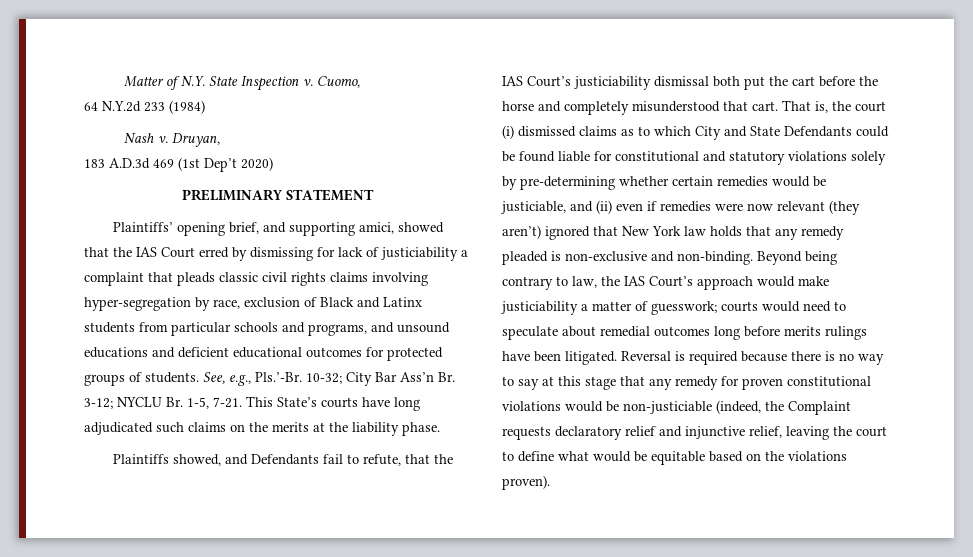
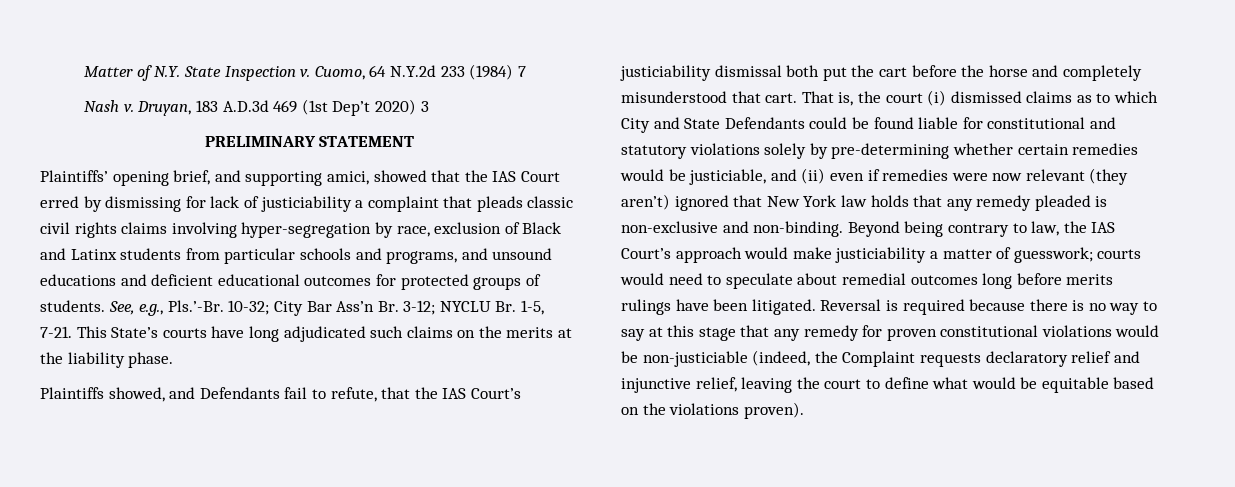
- Cuomo,
- 64 N.Y.2d 233 (1984)
+ Cuomo, 64 N.Y.2d 233 (1984) 7
- Druyan,
- 183 A.D.3d 469 (1st Dep’t 2020)
+ Druyan, 183 A.D.3d 469 (1st Dep’t 2020) 3

